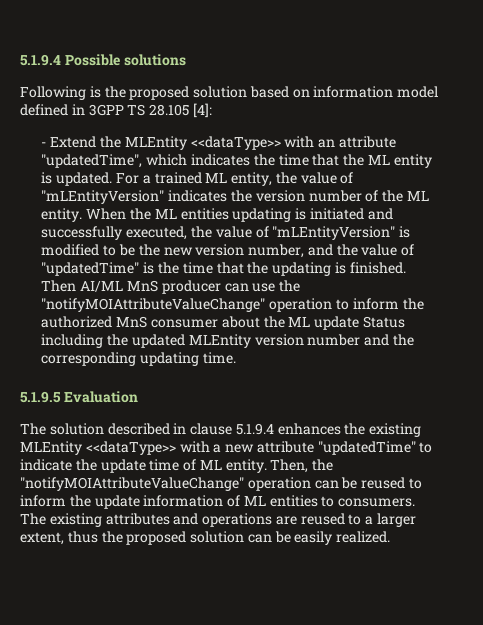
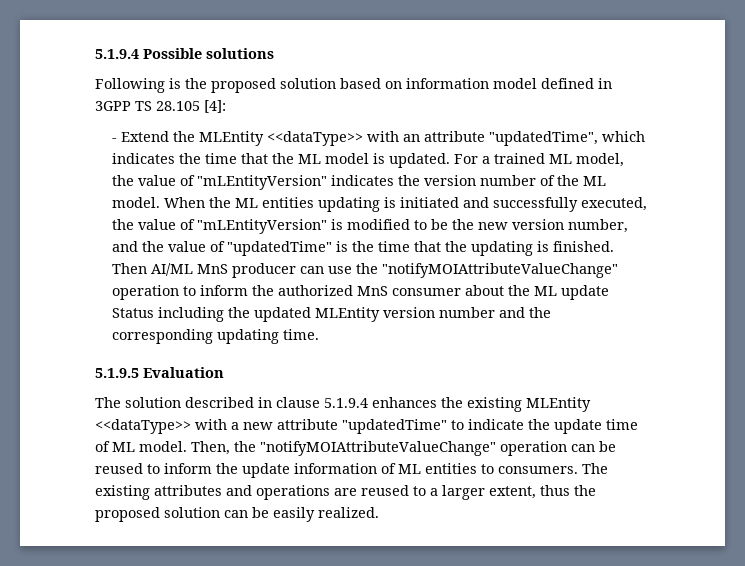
- - Extend the MLEntity <<dataType>> with an attribute "updatedTime", which indicates the time that the ML entity is updated.
+ - Extend the MLEntity <<dataType>> with an attribute "updatedTime", which indicates the time that the ML model is updated.
- For a trained ML entity, the value of "mLEntityVersion" indicates the version number of the ML entity.
+ For a trained ML model, the value of "mLEntityVersion" indicates the version number of the ML model.
- The solution described in clause 5.1.9.4 enhances the existing MLEntity <<dataType>> with a new attribute "updatedTime" to indicate the update time of ML entity.
+ The solution described in clause 5.1.9.4 enhances the existing MLEntity <<dataType>> with a new attribute "updatedTime" to indicate the update time of ML model.

